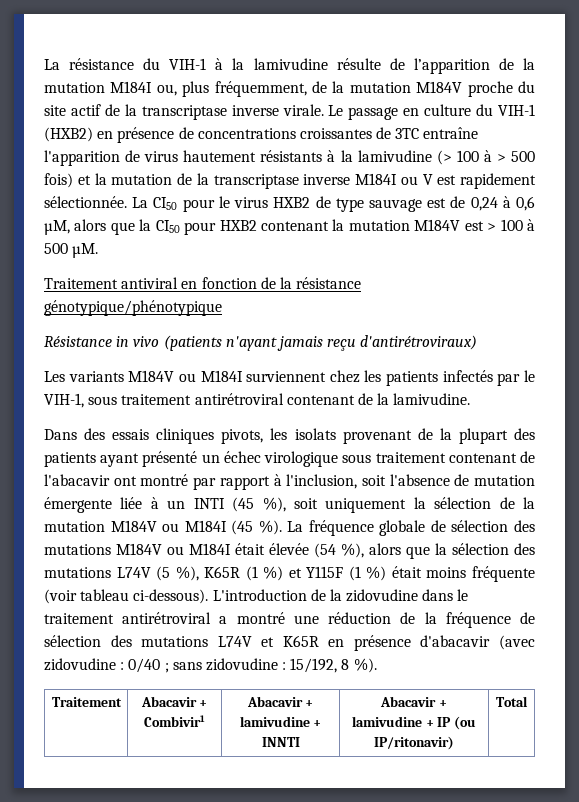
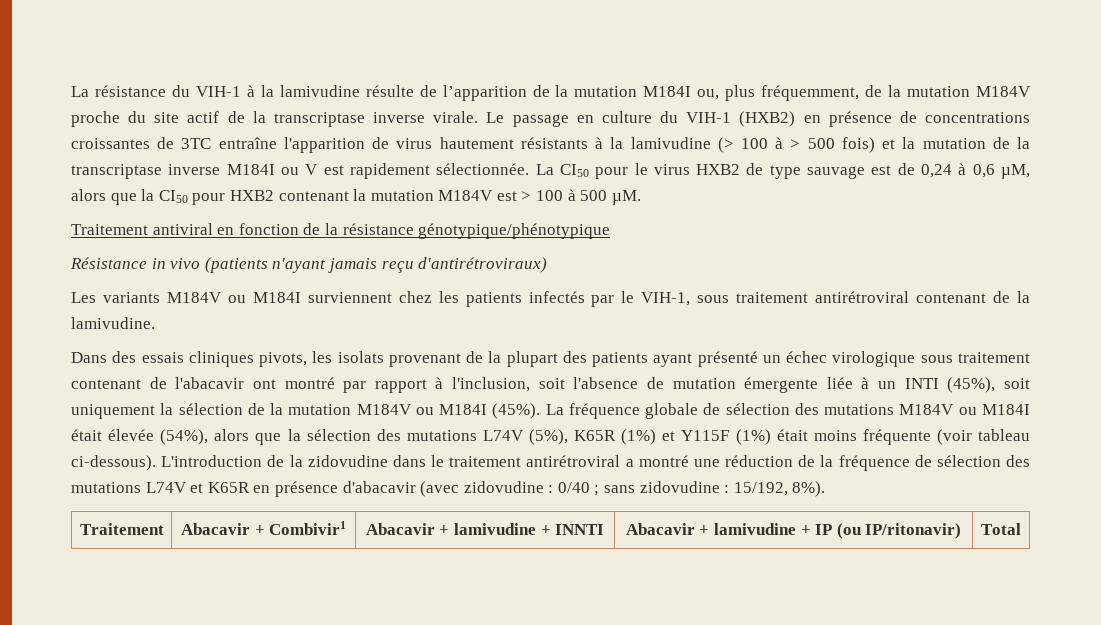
- Dans des essais cliniques pivots, les isolats provenant de la plupart des patients ayant présenté un échec virologique sous traitement contenant de l'abacavir ont montré par rapport à l'inclusion, soit l'absence de mutation émergente liée à un INTI (45 %), soit uniquement la sélection de la mutation M184V ou M184I (45 %).
+ Dans des essais cliniques pivots, les isolats provenant de la plupart des patients ayant présenté un échec virologique sous traitement contenant de l'abacavir ont montré par rapport à l'inclusion, soit l'absence de mutation émergente liée à un INTI (45%), soit uniquement la sélection de la mutation M184V ou M184I (45%).
- La fréquence globale de sélection des mutations M184V ou M184I était élevée (54 %), alors que la sélection des mutations L74V (5 %), K65R (1 %) et Y115F (1 %) était moins fréquente (voir tableau ci-dessous).
+ La fréquence globale de sélection des mutations M184V ou M184I était élevée (54%), alors que la sélection des mutations L74V (5%), K65R (1%) et Y115F (1%) était moins fréquente (voir tableau ci-dessous).
- L'introduction de la zidovudine dans le traitement antirétroviral a montré une réduction de la fréquence de sélection des mutations L74V et K65R en présence d'abacavir (avec zidovudine : 0/40 ; sans zidovudine : 15/192, 8 %).
+ L'introduction de la zidovudine dans le traitement antirétroviral a montré une réduction de la fréquence de sélection des mutations L74V et K65R en présence d'abacavir (avec zidovudine : 0/40 ; sans zidovudine : 15/192, 8%).

